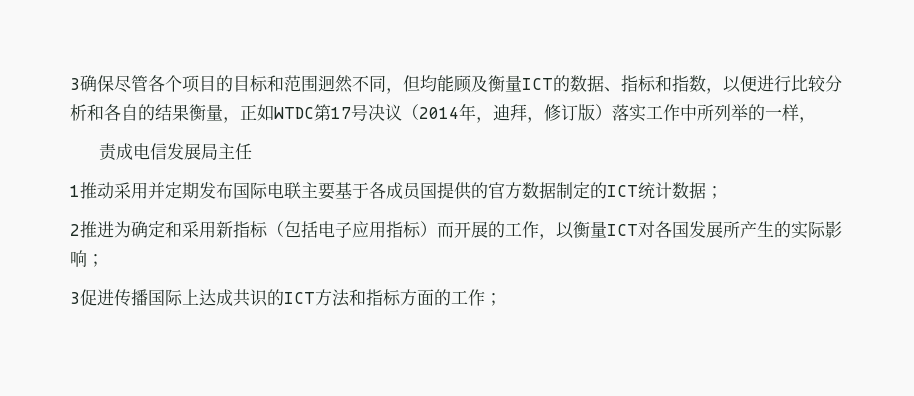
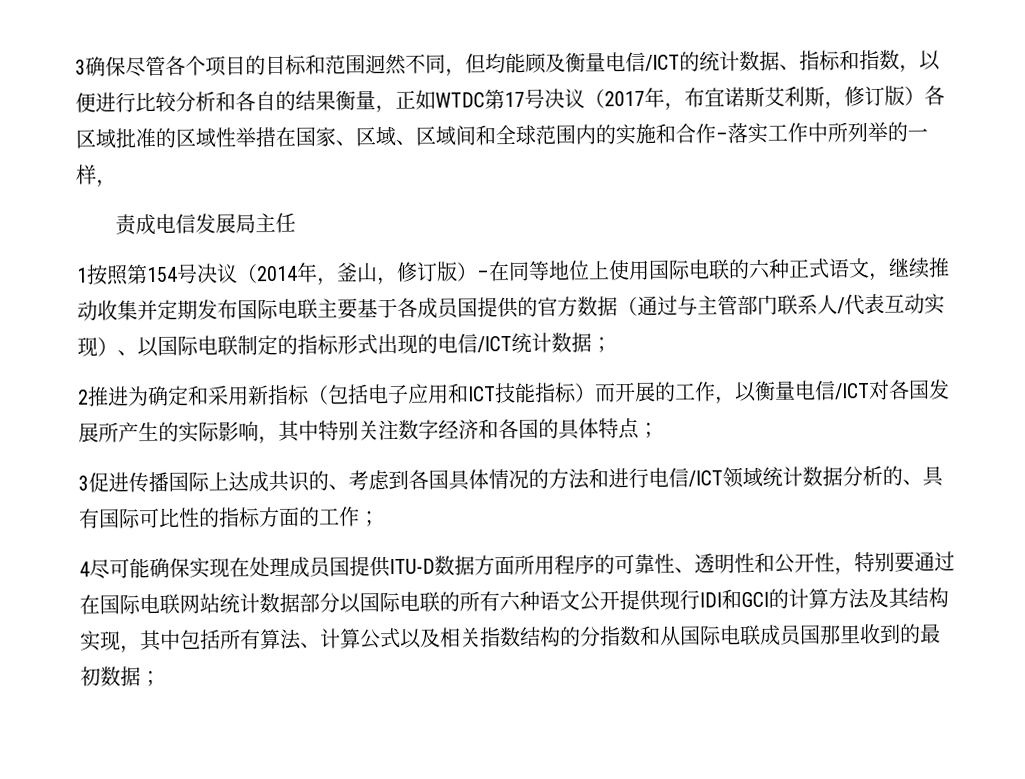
- 3确保尽管各个项目的目标和范围迥然不同，但均能顾及衡量ICT的数据、指标和指数，以便进行比较分析和各自的结果衡量，正如WTDC第17号决议（2014年，迪拜，修订版）落实工作中所列举的一样，
+ 3确保尽管各个项目的目标和范围迥然不同，但均能顾及衡量电信/ICT的统计数据、指标和指数，以便进行比较分析和各自的结果衡量，正如WTDC第17号决议（2017年，布宜诺斯艾利斯，修订版）各区域批准的区域性举措在国家、区域、区域间和全球范围内的实施和合作–落实工作中所列举的一样，
- 1推动采用并定期发布国际电联主要基于各成员国提供的官方数据制定的ICT统计数据；
+ 1按照第154号决议（2014年，釜山，修订版）–在同等地位上使用国际电联的六种正式语文，继续推动收集并定期发布国际电联主要基于各成员国提供的官方数据（通过与主管部门联系人/代表互动实现）、以国际电联制定的指标形式出现的电信/ICT统计数据；
- 2推进为确定和采用新指标（包括电子应用指标）而开展的工作，以衡量ICT对各国发展所产生的实际影响；
+ 2推进为确定和采用新指标（包括电子应用和ICT技能指标）而开展的工作，以衡量电信/ICT对各国发展所产生的实际影响，其中特别关注数字经济和各国的具体特点；
- 3促进传播国际上达成共识的ICT方法和指标方面的工作；
+ 3促进传播国际上达成共识的、考虑到各国具体情况的方法和进行电信/ICT领域统计数据分析的、具有国际可比性的指标方面的工作；
+ 4尽可能确保实现在处理成员国提供ITU-D数据方面所用程序的可靠性、透明性和公开性，特别要通过在国际电联网站统计数据部分以国际电联的所有六种语文公开提供现行IDI和GCI的计算方法及其结构实现，其中包括所有算法、计算公式以及相关指数结构的分指数和从国际电联成员国那里收到的最初数据；

